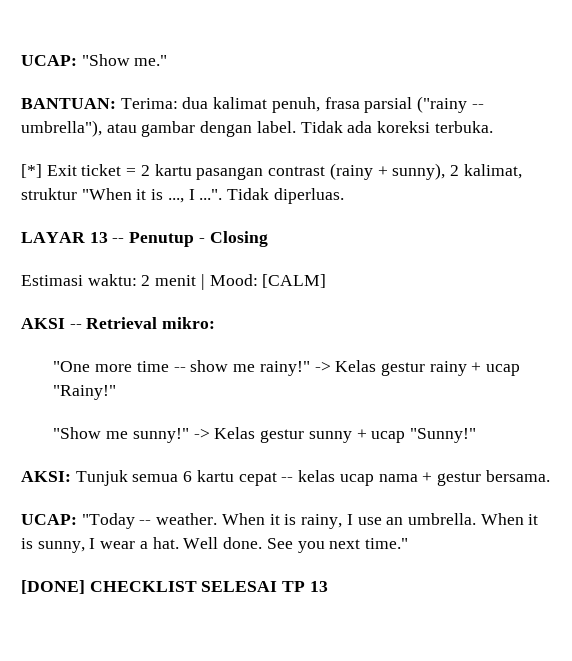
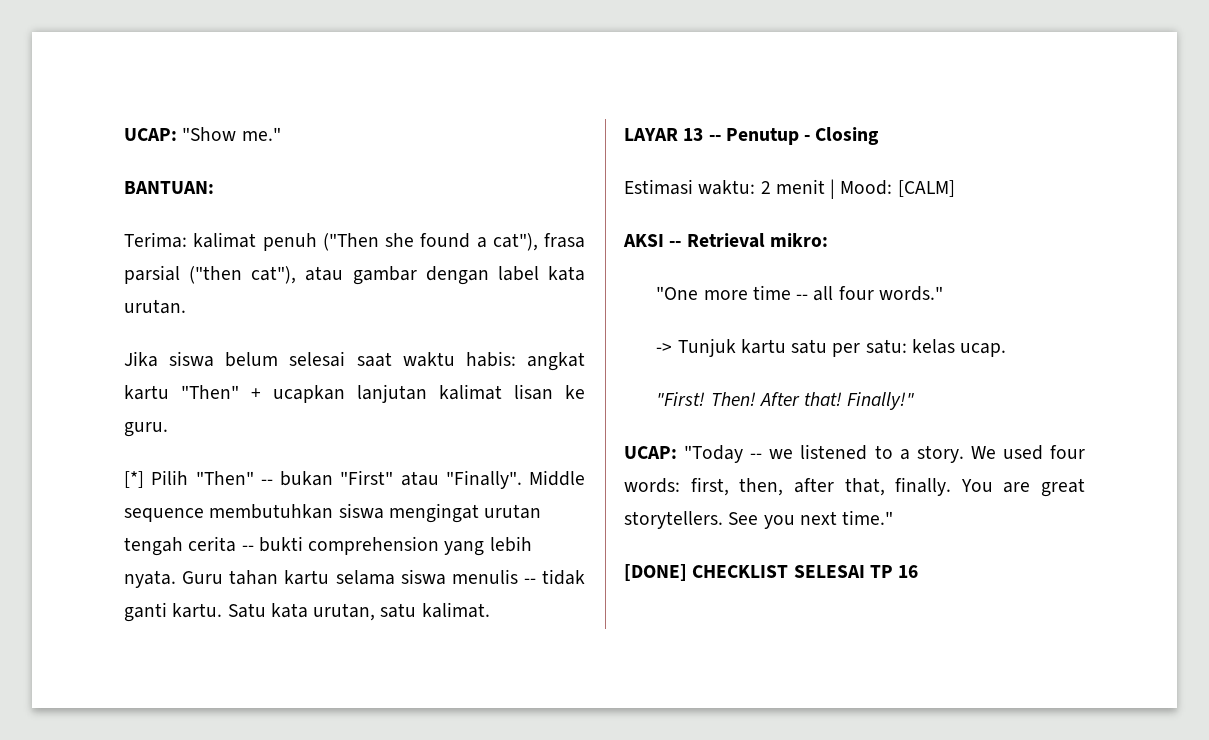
- BANTUAN: Terima: dua kalimat penuh, frasa parsial ("rainy -- umbrella"), atau gambar dengan label. Tidak ada koreksi terbuka.
- [*] Exit ticket = 2 kartu pasangan contrast (rainy + sunny), 2 kalimat, struktur "When it is ..., I ...". Tidak diperluas.
+ BANTUAN:
+ Terima: kalimat penuh ("Then she found a cat"), frasa parsial ("then cat"), atau gambar dengan label kata urutan.
+ Jika siswa belum selesai saat waktu habis: angkat kartu "Then" + ucapkan lanjutan kalimat lisan ke guru.
+ [*] Pilih "Then" -- bukan "First" atau "Finally". Middle sequence membutuhkan siswa mengingat urutan tengah cerita -- bukti comprehension yang lebih nyata. Guru tahan kartu selama siswa menulis -- tidak ganti kartu. Satu kata urutan, satu kalimat.
- "One more time -- show me rainy!" -> Kelas gestur rainy + ucap "Rainy!"
- "Show me sunny!" -> Kelas gestur sunny + ucap "Sunny!"
- AKSI: Tunjuk semua 6 kartu cepat -- kelas ucap nama + gestur bersama.
- UCAP: "Today -- weather. When it is rainy, I use an umbrella. When it is sunny, I wear a hat. Well done.
+ "One more time -- all four words."
+ -> Tunjuk kartu satu per satu: kelas ucap.
+ "First! Then! After that! Finally!"
+ UCAP: "Today -- we listened to a story. We used four words: first, then, after that, finally. You are great storytellers.
- [DONE] CHECKLIST SELESAI TP 13
+ [DONE] CHECKLIST SELESAI TP 16

